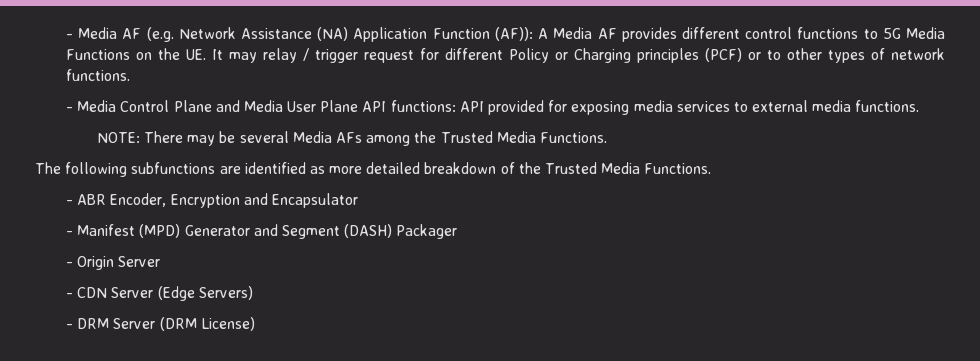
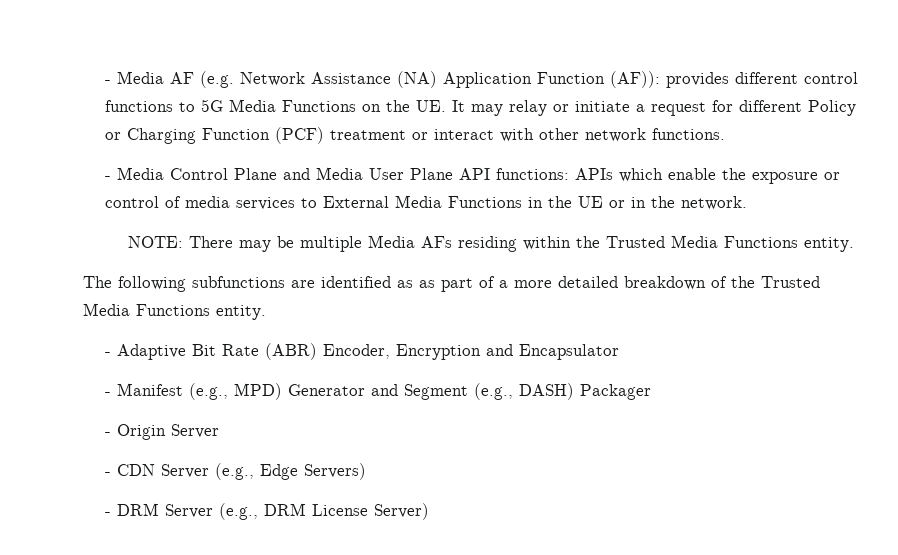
- - Media AF (e.g. Network Assistance (NA) Application Function (AF)): A Media AF provides different control functions to 5G Media Functions on the UE. It may relay / trigger request for different Policy or Charging principles (PCF) or to other types of network functions.
+ - Media AF (e.g. Network Assistance (NA) Application Function (AF)): provides different control functions to 5G Media Functions on the UE. It may relay or initiate a request for different Policy or Charging Function (PCF) treatment or interact with other network functions.
- - Media Control Plane and Media User Plane API functions: API provided for exposing media services to external media functions.
+ - Media Control Plane and Media User Plane API functions: APIs which enable the exposure or control of media services to External Media Functions in the UE or in the network.
- NOTE: There may be several Media AFs among the Trusted Media Functions.
+ NOTE: There may be multiple Media AFs residing within the Trusted Media Functions entity.
- The following subfunctions are identified as more detailed breakdown of the Trusted Media Functions.
- - ABR Encoder, Encryption and Encapsulator
+ The following subfunctions are identified as as part of a more detailed breakdown of the Trusted Media Functions entity.
+ - Adaptive Bit Rate (ABR) Encoder, Encryption and Encapsulator
- - Manifest (MPD) Generator and Segment (DASH) Packager
+ - Manifest (e.g., MPD) Generator and Segment (e.g., DASH) Packager
- - CDN Server (Edge Servers)
+ - CDN Server (e.g., Edge Servers)
- - DRM Server (DRM License)
+ - DRM Server (e.g., DRM License Server)

